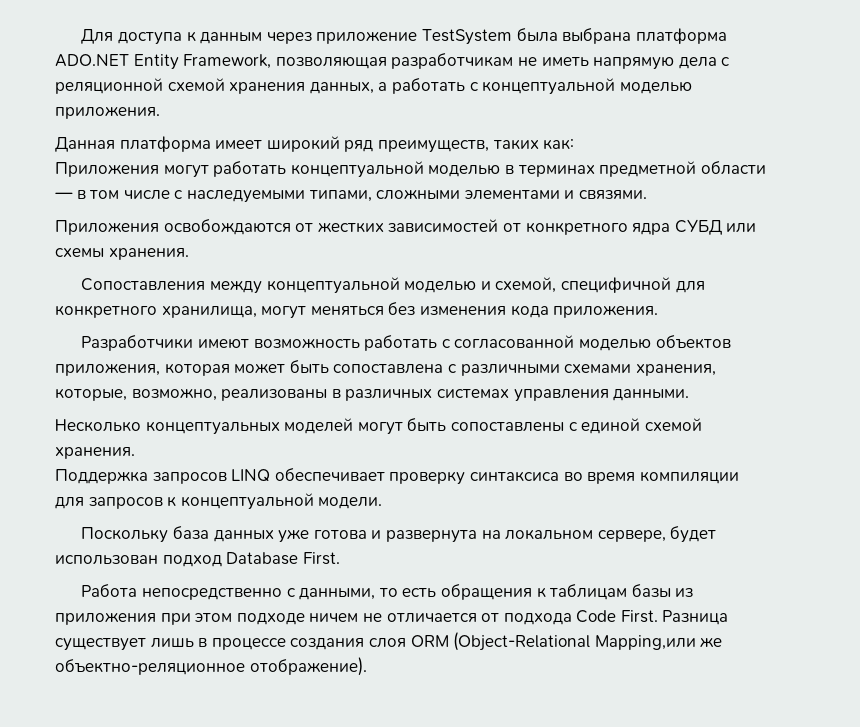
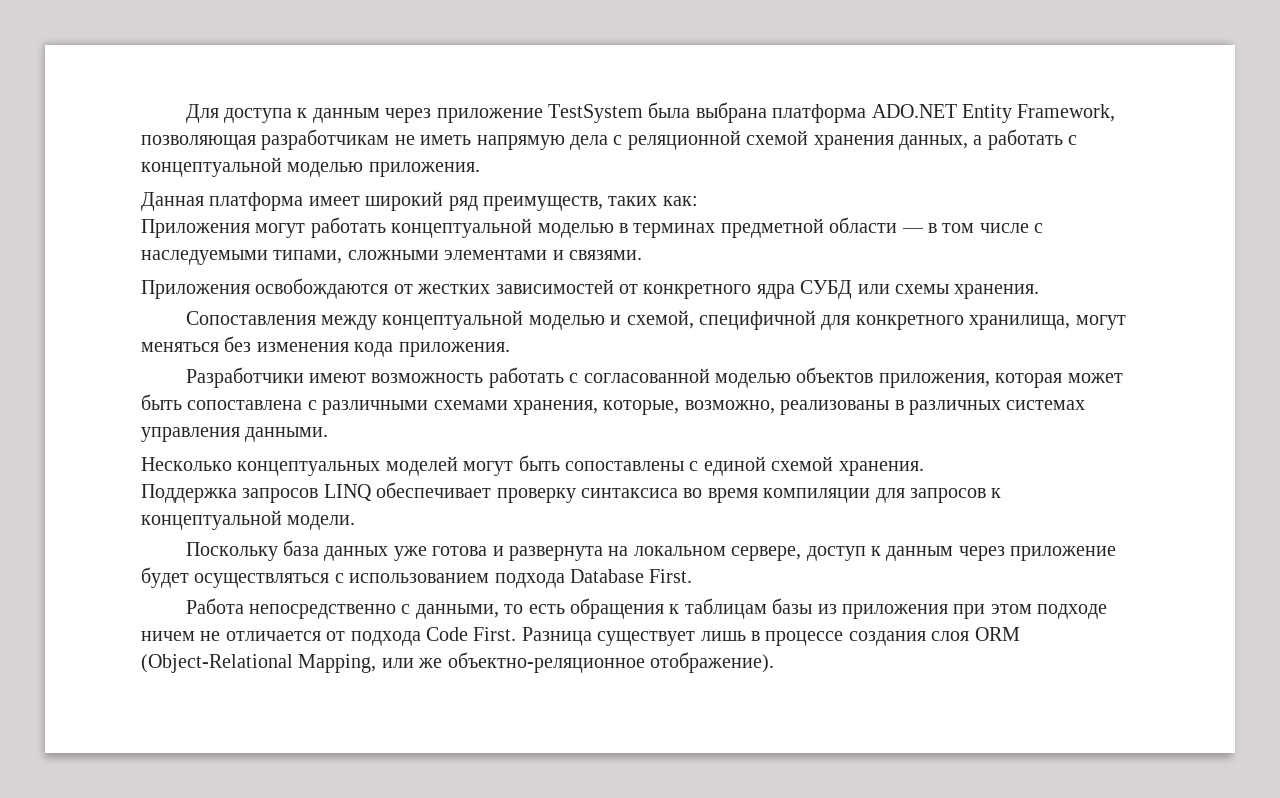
- Поскольку база данных уже готова и развернута на локальном сервере, будет использован подход Database First.
+ Поскольку база данных уже готова и развернута на локальном сервере, доступ к данным через приложение будет осуществляться с использованием подхода Database First.
- Разница существует лишь в процессе создания слоя ORM (Object-Relational Mapping,или же объектно-реляционное отображение).
+ Разница существует лишь в процессе создания слоя ORM (Object-Relational Mapping, или же объектно-реляционное отображение).

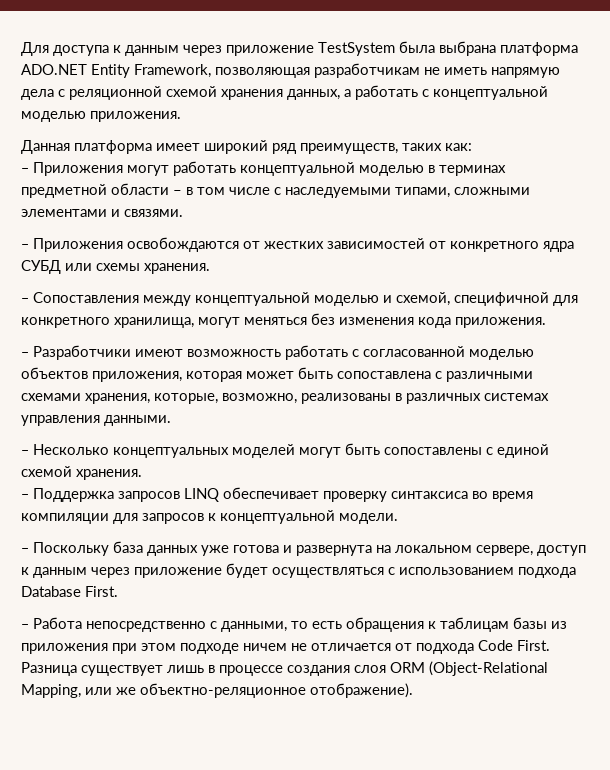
- Приложения могут работать концептуальной моделью в терминах предметной области — в том числе с наследуемыми типами, сложными элементами и связями.
+ ‒ Приложения могут работать концептуальной моделью в терминах предметной области – в том числе с наследуемыми типами, сложными элементами и связями.
- Приложения освобождаются от жестких зависимостей от конкретного ядра СУБД или схемы хранения.
+ ‒ Приложения освобождаются от жестких зависимостей от конкретного ядра СУБД или схемы хранения.
- Сопоставления между концептуальной моделью и схемой, специфичной для конкретного хранилища, могут меняться без изменения кода приложения.
+ ‒ Сопоставления между концептуальной моделью и схемой, специфичной для конкретного хранилища, могут меняться без изменения кода приложения.
- Разработчики имеют возможность работать с согласованной моделью объектов приложения, которая может быть сопоставлена с различными схемами хранения, которые, возможно, реализованы в различных системах управления данными.
+ ‒ Разработчики имеют возможность работать с согласованной моделью объектов приложения, которая может быть сопоставлена с различными схемами хранения, которые, возможно, реализованы в различных системах управления данными.
- Несколько концептуальных моделей могут быть сопоставлены с единой схемой хранения.
+ ‒ Несколько концептуальных моделей могут быть сопоставлены с единой схемой хранения.
- Поддержка запросов LINQ обеспечивает проверку синтаксиса во время компиляции для запросов к концептуальной модели.
+ ‒ Поддержка запросов LINQ обеспечивает проверку синтаксиса во время компиляции для запросов к концептуальной модели.
- Поскольку база данных уже готова и развернута на локальном сервере, доступ к данным через приложение будет осуществляться с использованием подхода Database First.
+ ‒ Поскольку база данных уже готова и развернута на локальном сервере, доступ к данным через приложение будет осуществляться с использованием подхода Database First.
- Работа непосредственно с данными, то есть обращения к таблицам базы из приложения при этом подходе ничем не отличается от подхода Code First.
+ ‒ Работа непосредственно с данными, то есть обращения к таблицам базы из приложения при этом подходе ничем не отличается от подхода Code First.

